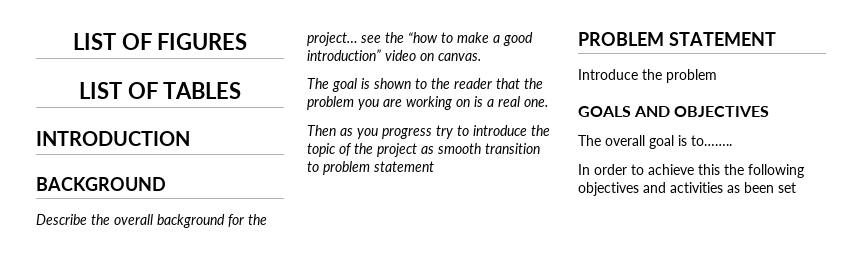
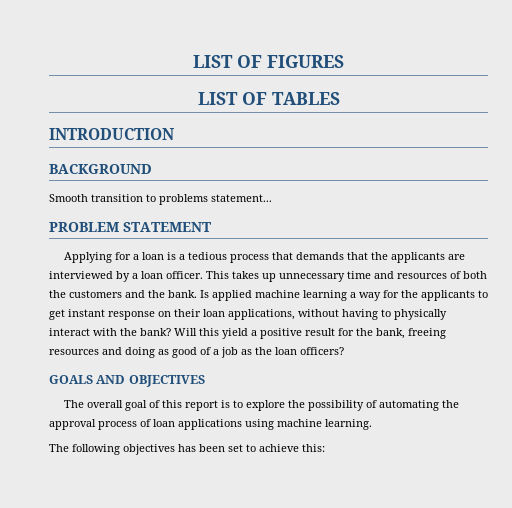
- Describe the overall background for the project… see the “how to make a good introduction” video on canvas.
- The goal is shown to the reader that the problem you are working on is a real one.
- Then as you progress try to introduce the topic of the project as smooth transition to problem statement
+ Smooth transition to problems statement...
  PROBLEM STATEMENT
- Introduce the problem
+ Applying for a loan is a tedious process that demands that the applicants are interviewed by a loan officer. This takes up unnecessary time and resources of both the customers and the bank. Is applied machine learning a way for the applicants to get instant response on their loan applications, without having to physically interact with the bank? Will this yield a positive result for the bank, freeing resources and doing as good of a job as the loan officers?
- The overall goal is to……..
- In order to achieve this the following objectives and activities as been set
+ The overall goal of this report is to explore the possibility of automating the approval process of loan applications using machine learning.
+ The following objectives has been set to achieve this:

